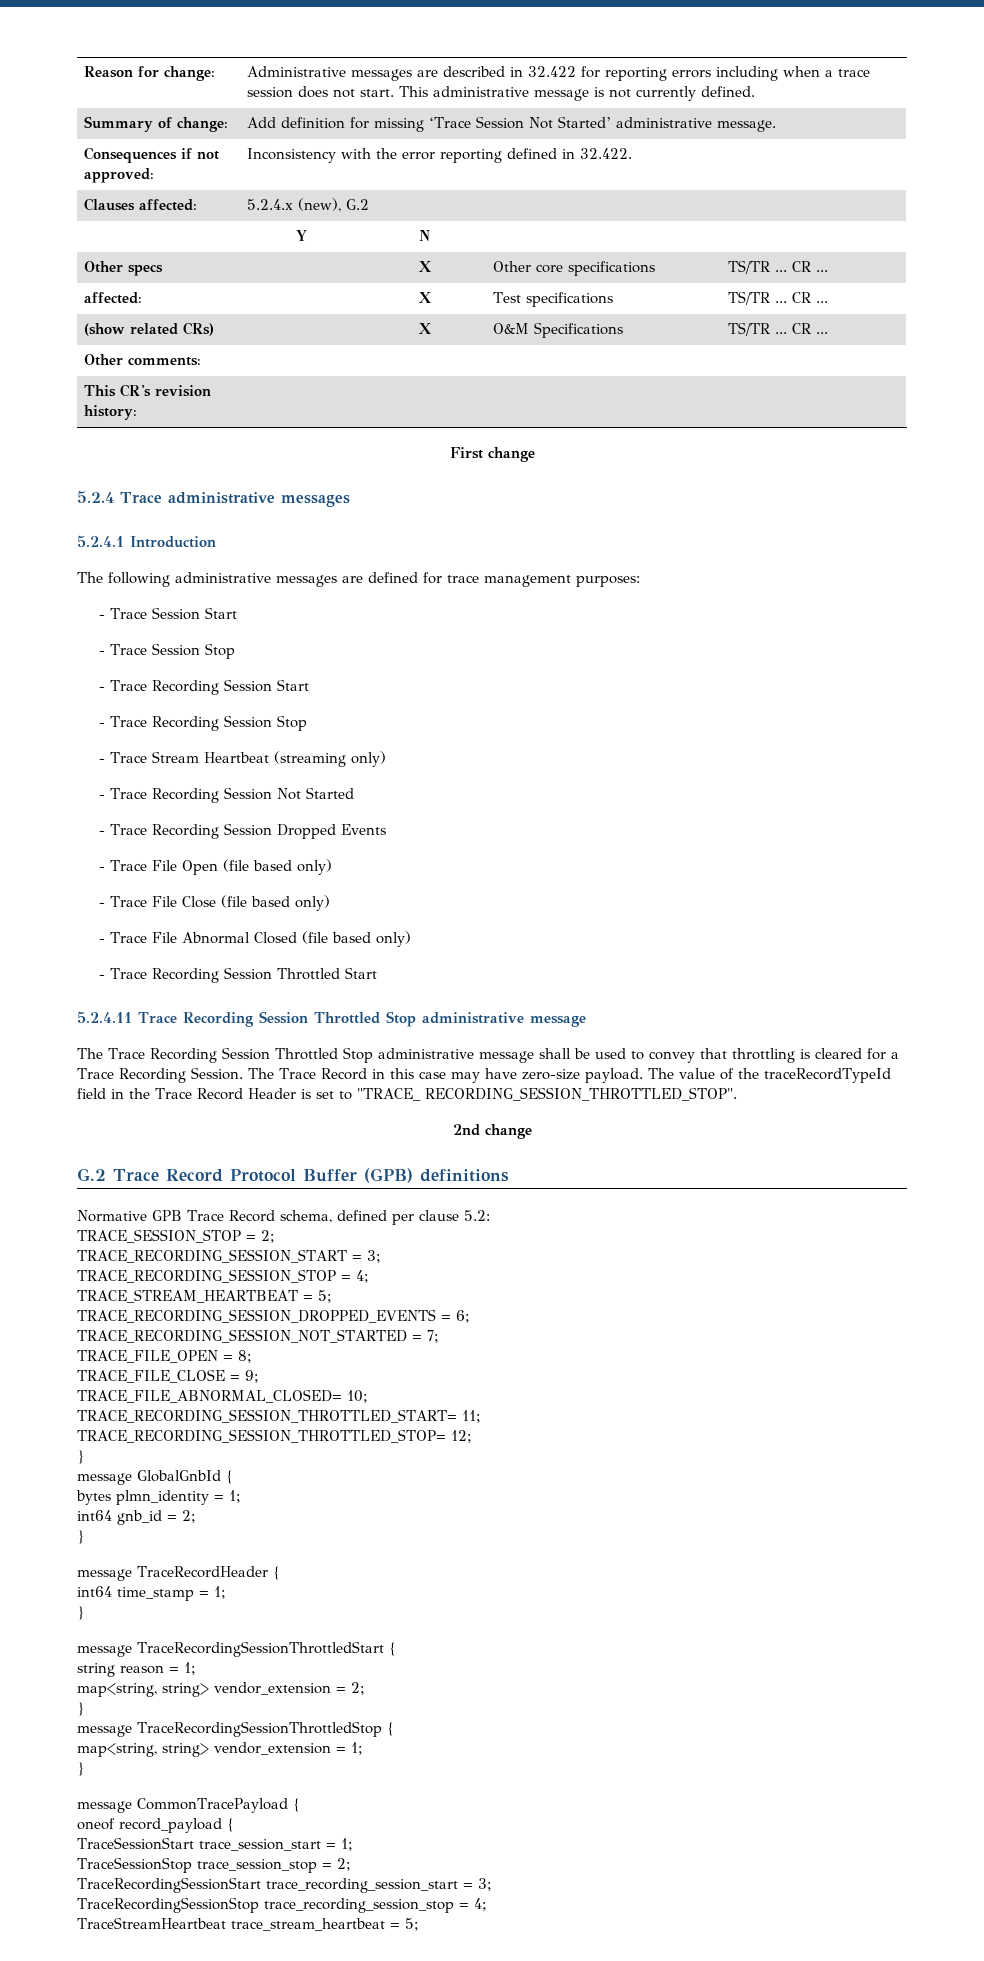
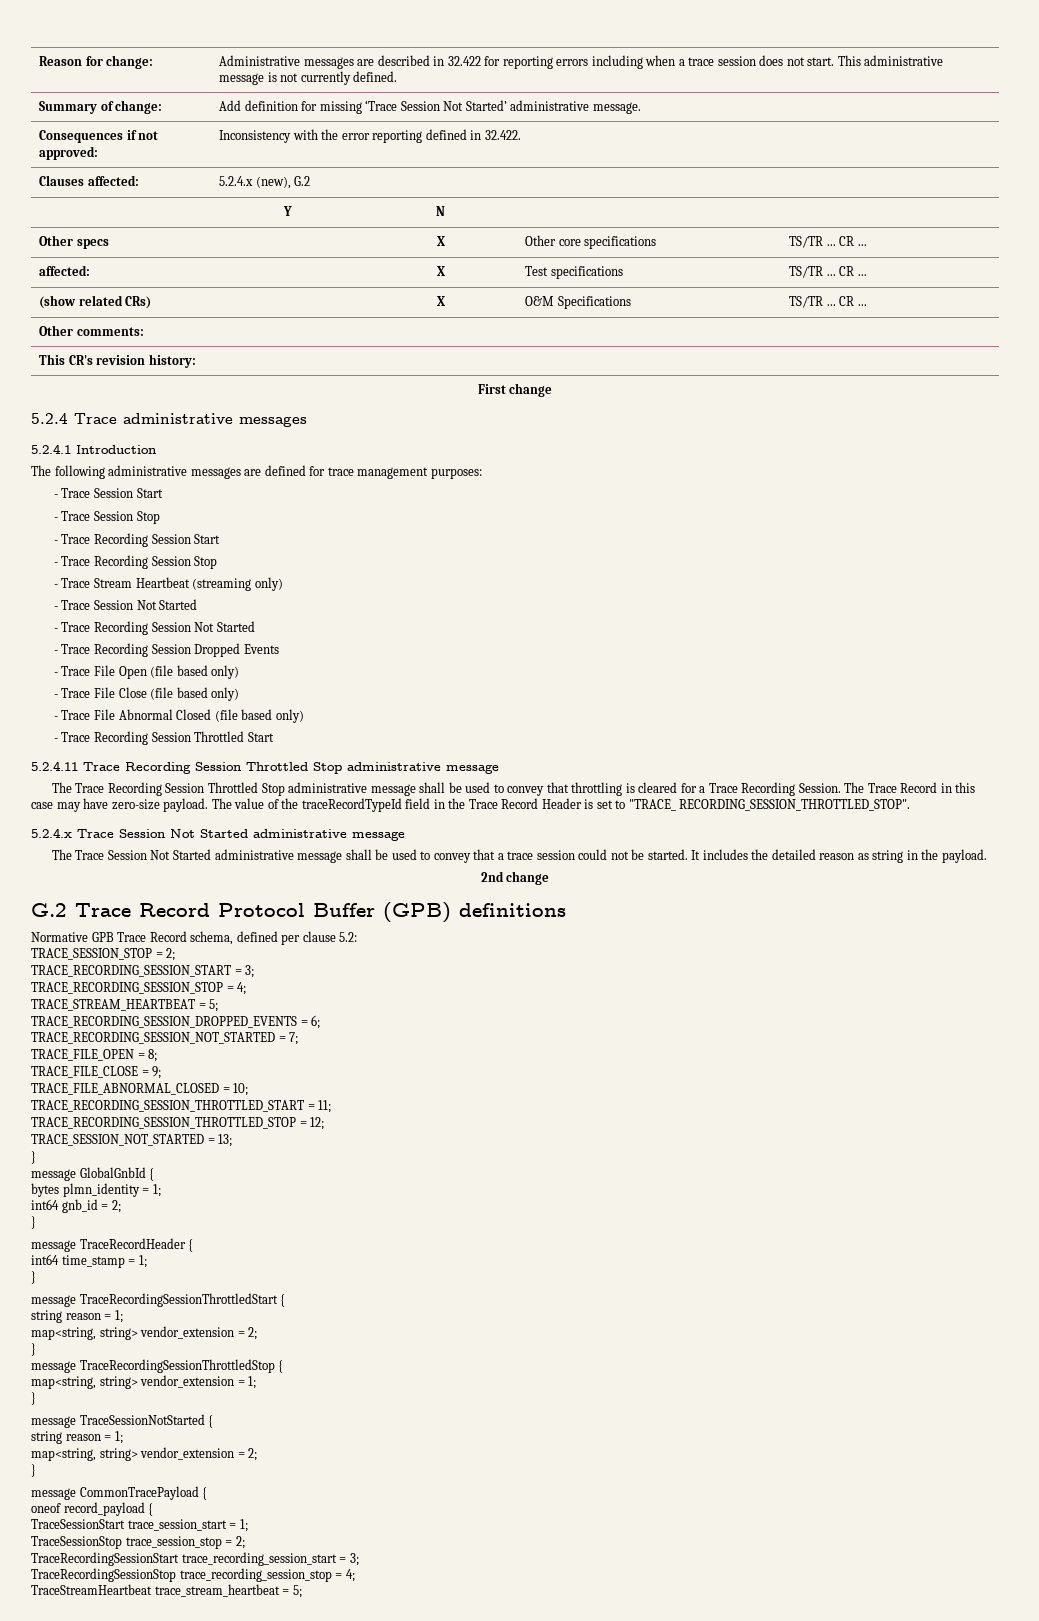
+ - Trace Session Not Started
+ 5.2.4.x Trace Session Not Started administrative message
+ The Trace Session Not Started administrative message shall be used to convey that a trace session could not be started. It includes the detailed reason as string in the payload.
- TRACE_FILE_ABNORMAL_CLOSED= 10;
+ TRACE_FILE_ABNORMAL_CLOSED = 10;
- TRACE_RECORDING_SESSION_THROTTLED_START= 11;
+ TRACE_RECORDING_SESSION_THROTTLED_START = 11;
- TRACE_RECORDING_SESSION_THROTTLED_STOP= 12;
+ TRACE_RECORDING_SESSION_THROTTLED_STOP = 12;
+ TRACE_SESSION_NOT_STARTED = 13;
+ message TraceSessionNotStarted {
+ string reason = 1;
+ map<string, string> vendor_extension = 2;
+ }

